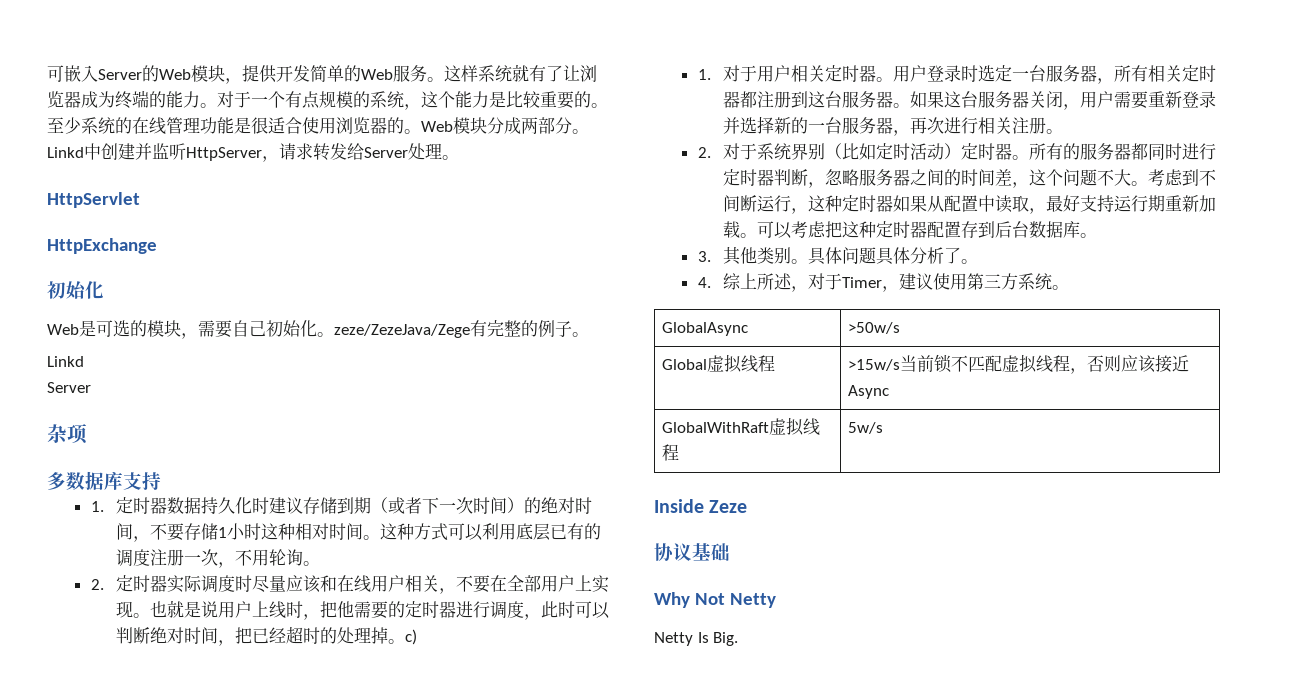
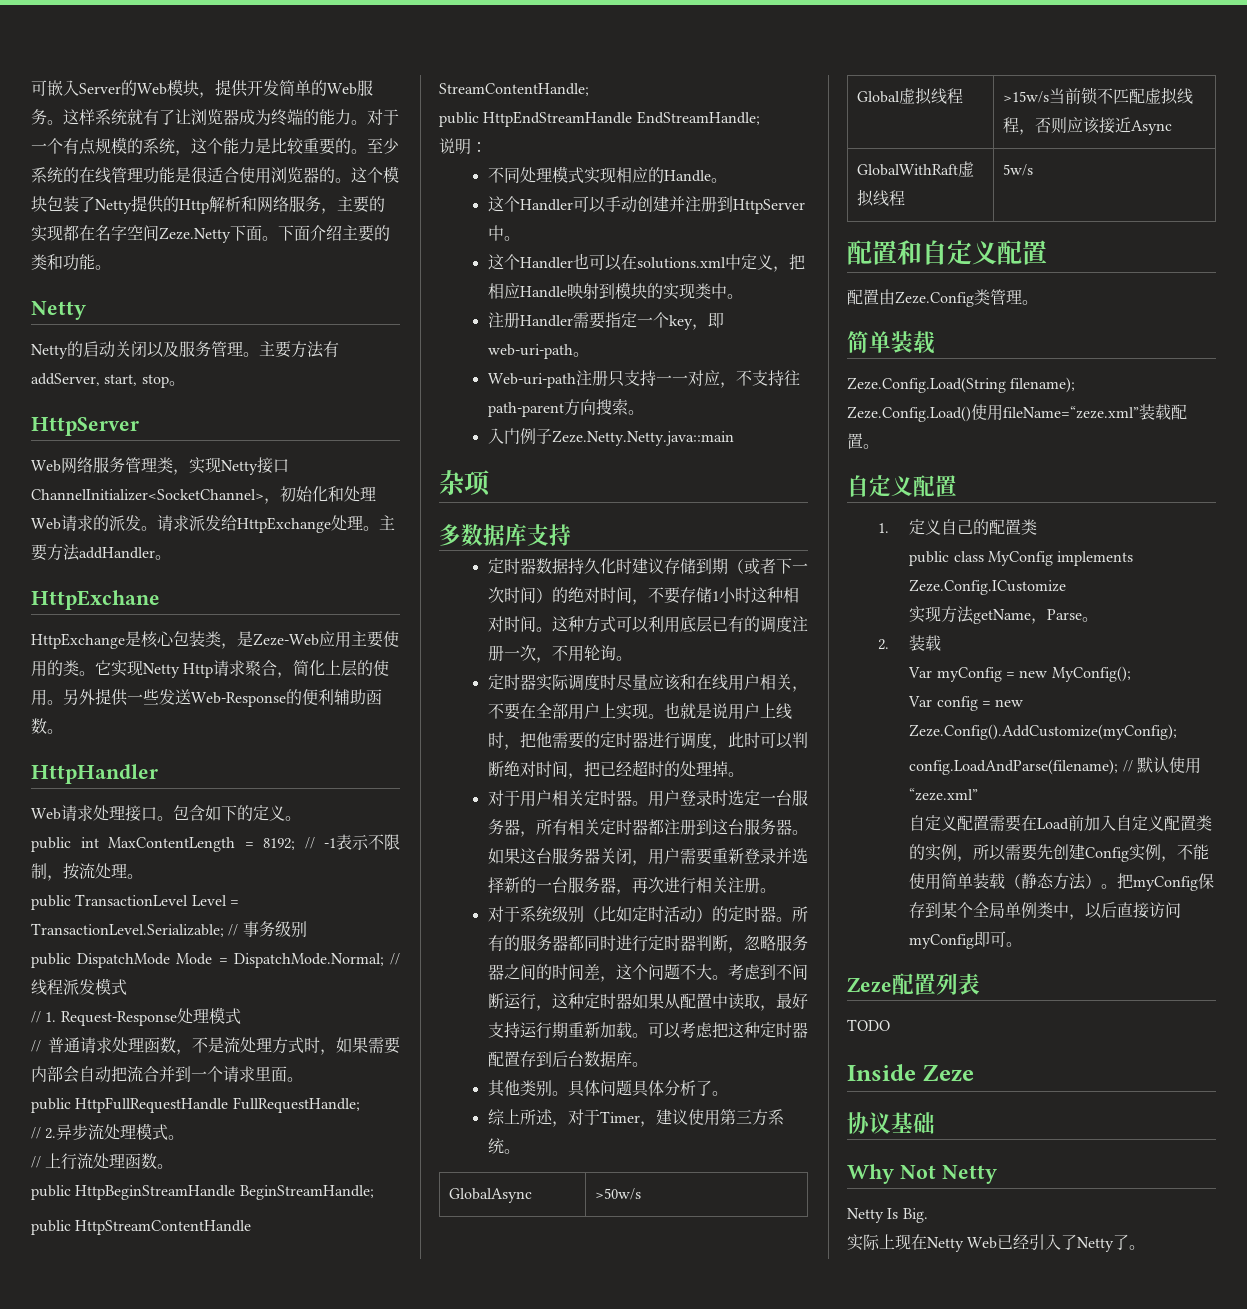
- Web模块分成两部分。Linkd中创建并监听HttpServer，请求转发给Server处理。
- HttpServlet
- HttpExchange
- 初始化
- Web是可选的模块，需要自己初始化。zeze/ZezeJava/Zege有完整的例子。
- Linkd
- Server
+ 这个模块包装了Netty提供的Http解析和网络服务，主要的实现都在名字空间Zeze.Netty下面。下面介绍主要的类和功能。
+ Netty
+ Netty的启动关闭以及服务管理。主要方法有addServer, start, stop。
+ HttpServer
+ Web网络服务管理类，实现Netty接口ChannelInitializer<SocketChannel>，初始化和处理Web请求的派发。请求派发给HttpExchange处理。主要方法addHandler。
+ HttpExchane
+ HttpExchange是核心包装类，是Zeze-Web应用主要使用的类。它实现Netty Http请求聚合，简化上层的使用。另外提供一些发送Web-Response的便利辅助函数。
+ HttpHandler
+ Web请求处理接口。包含如下的定义。
+ public int MaxContentLength = 8192; // -1表示不限制，按流处理。
+ public TransactionLevel Level = TransactionLevel.Serializable; // 事务级别
+ public DispatchMode Mode = DispatchMode.Normal; // 线程派发模式
+ // 1. Request-Response处理模式
+ // 普通请求处理函数，不是流处理方式时，如果需要内部会自动把流合并到一个请求里面。
+ public HttpFullRequestHandle FullRequestHandle;
+ // 2.异步流处理模式。
+ // 上行流处理函数。
+ public HttpBeginStreamHandle BeginStreamHandle;
+ public HttpStreamContentHandle StreamContentHandle;
+ public HttpEndStreamHandle EndStreamHandle;
+ 说明：
+ 不同处理模式实现相应的Handle。
+ 这个Handler可以手动创建并注册到HttpServer中。
+ 这个Handler也可以在solutions.xml中定义，把相应Handle映射到模块的实现类中。
+ 注册Handler需要指定一个key，即web-uri-path。
+ Web-uri-path注册只支持一一对应，不支持往path-parent方向搜索。
+ 入门例子Zeze.Netty.Netty.java::main
- 1.定时器数据持久化时建议存储到期（或者下一次时间）的绝对时间，不要存储1小时这种相对时间。
+ 定时器数据持久化时建议存储到期（或者下一次时间）的绝对时间，不要存储1小时这种相对时间。
- 2.定时器实际调度时尽量应该和在线用户相关，不要在全部用户上实现。
+ 定时器实际调度时尽量应该和在线用户相关，不要在全部用户上实现。
- 也就是说用户上线时，把他需要的定时器进行调度，此时可以判断绝对时间，把已经超时的处理掉。c)
- 1.对于用户相关定时器。
+ 也就是说用户上线时，把他需要的定时器进行调度，此时可以判断绝对时间，把已经超时的处理掉。
+ 对于用户相关定时器。
- 2.对于系统界别（比如定时活动）定时器。
+ 对于系统级别（比如定时活动）的定时器。
- 3.其他类别。
+ 其他类别。
- 4.综上所述，对于Timer，建议使用第三方系统。
+ 综上所述，对于Timer，建议使用第三方系统。
+ 配置和自定义配置
+ 配置由Zeze.Config类管理。
+ 简单装载
+ Zeze.Config.Load(String filename);
+ Zeze.Config.Load()使用fileName=“zeze.xml”装载配置。
+ 自定义配置
+ 1.定义自己的配置类
+ public class MyConfig implements Zeze.Config.ICustomize
+ 实现方法getName，Parse。
+ 2.装载
+ Var myConfig = new MyConfig();
+ Var config = new Zeze.Config().AddCustomize(myConfig);
+ config.LoadAndParse(filename); // 默认使用“zeze.xml”
+ 自定义配置需要在Load前加入自定义配置类的实例，所以需要先创建Config实例，不能使用简单装载（静态方法）。把myConfig保存到某个全局单例类中，以后直接访问myConfig即可。
+ Zeze配置列表
+ TODO
+ 实际上现在Netty Web已经引入了Netty了。

